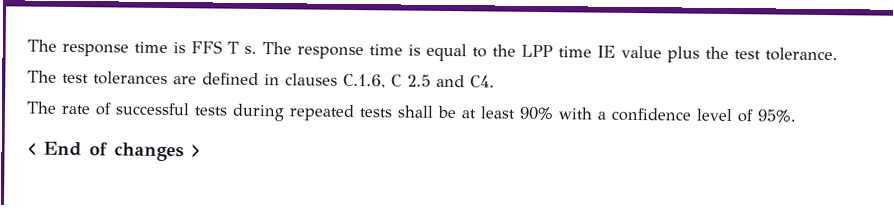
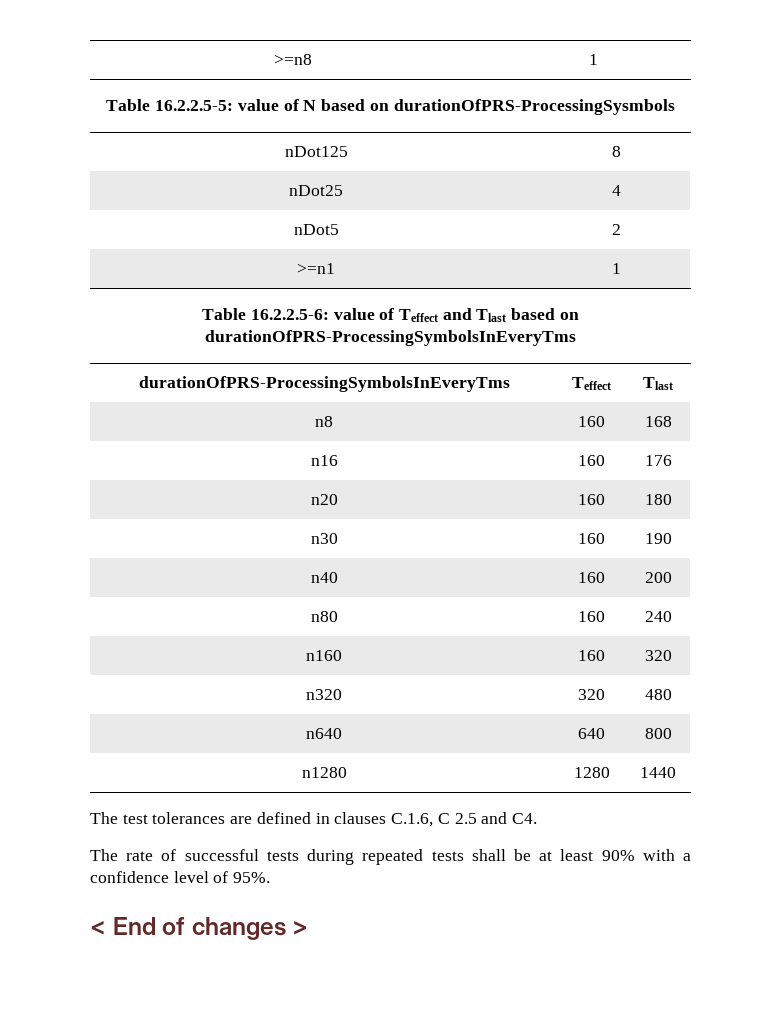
- The response time is FFS T s. The response time is equal to the LPP time IE value plus the test tolerance.
+ >=n8 | 1
+ Table 16.2.2.5-5: value of N based on durationOfPRS-ProcessingSysmbols
+ nDot125 | 8
+ nDot25 | 4
+ nDot5 | 2
+ >=n1 | 1
+ Table 16.2.2.5-6: value of Teffect and Tlast based on durationOfPRS-ProcessingSymbolsInEveryTms
+ durationOfPRS-ProcessingSymbolsInEveryTms | Teffect | Tlast
+ n8 | 160 | 168
+ n16 | 160 | 176
+ n20 | 160 | 180
+ n30 | 160 | 190
+ n40 | 160 | 200
+ n80 | 160 | 240
+ n160 | 160 | 320
+ n320 | 320 | 480
+ n640 | 640 | 800
+ n1280 | 1280 | 1440

